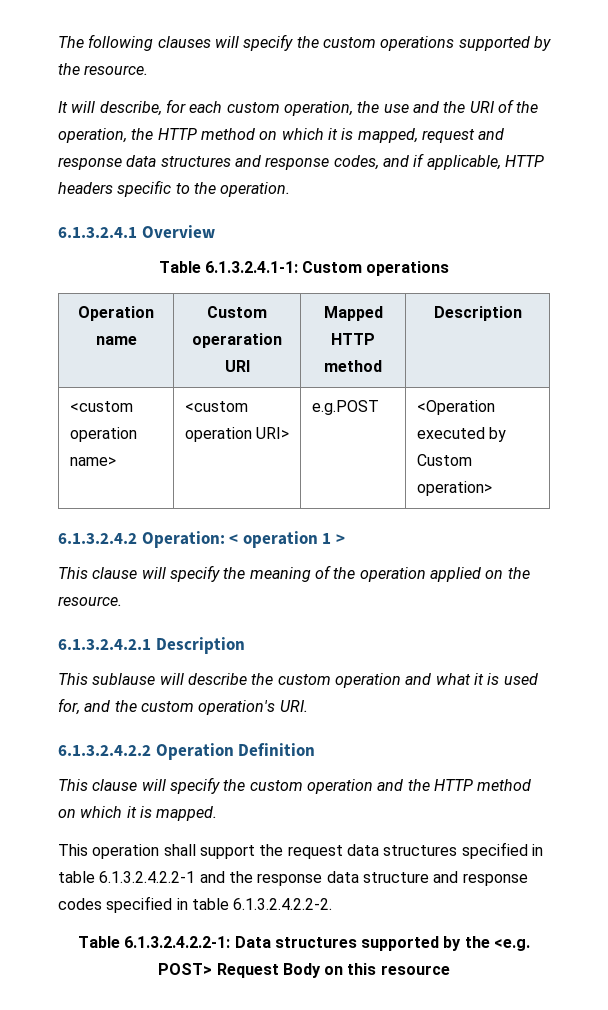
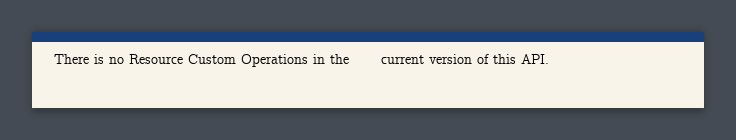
- The following clauses will specify the custom operations supported by the resource.
- It will describe, for each custom operation, the use and the URI of the operation, the HTTP method on which it is mapped, request and response data structures and response codes, and if applicable, HTTP headers specific to the operation.
- 6.1.3.2.4.1 Overview
- Table 6.1.3.2.4.1-1: Custom operations
- Operation name | Custom operaration URI | Mapped HTTP method | Description
- <custom operation name> | <custom operation URI> | e.g.POST | <Operation executed by Custom operation>
- 6.1.3.2.4.2 Operation: < operation 1 >
- This clause will specify the meaning of the operation applied on the resource.
- 6.1.3.2.4.2.1 Description
- This sublause will describe the custom operation and what it is used for, and the custom operation's URI.
- 6.1.3.2.4.2.2 Operation Definition
- This clause will specify the custom operation and the HTTP method on which it is mapped.
- This operation shall support the request data structures specified in table 6.1.3.2.4.2.2-1 and the response data structure and response codes specified in table 6.1.3.2.4.2.2-2.
- Table 6.1.3.2.4.2.2-1: Data structures supported by the <e.g. POST> Request Body on this resource
+ There is no Resource Custom Operations in the current version of this API.

